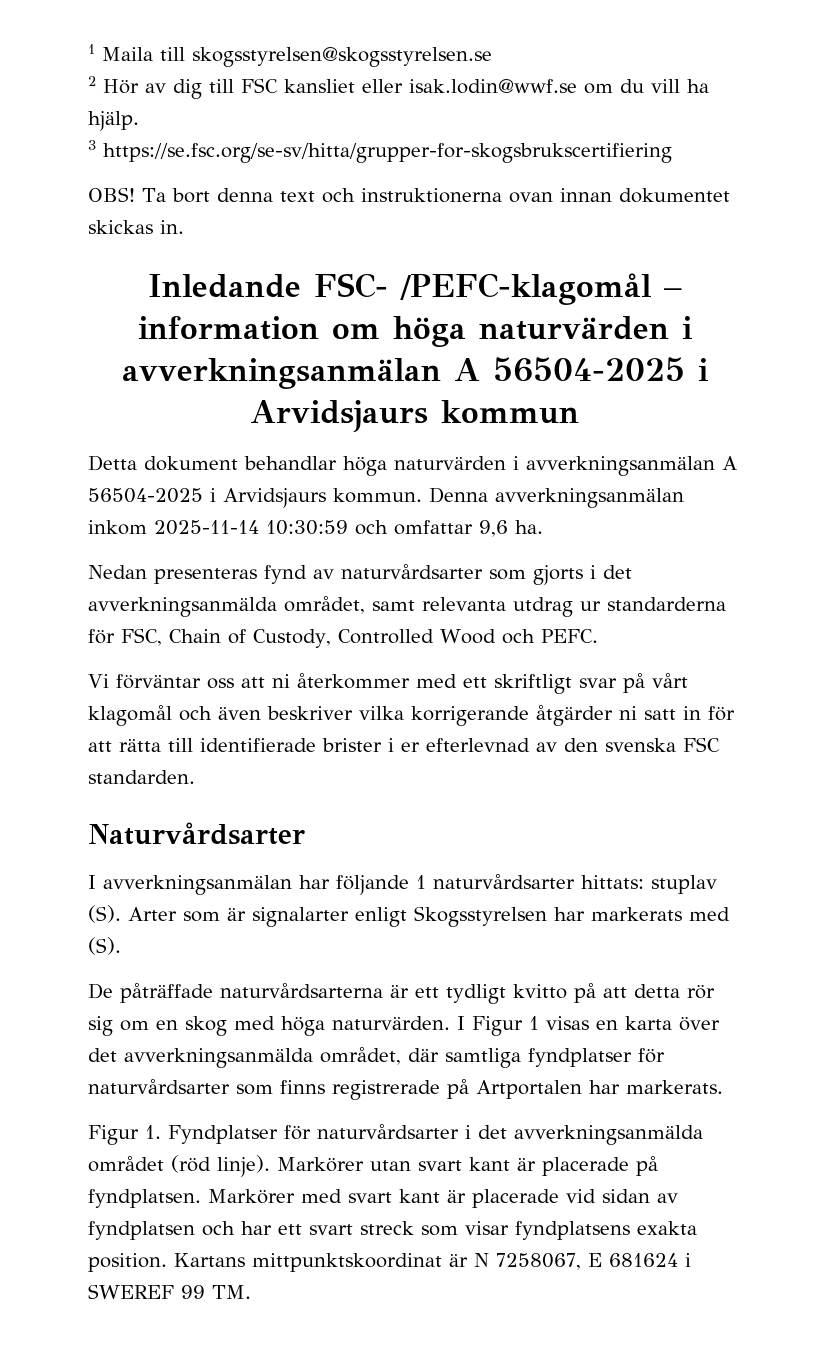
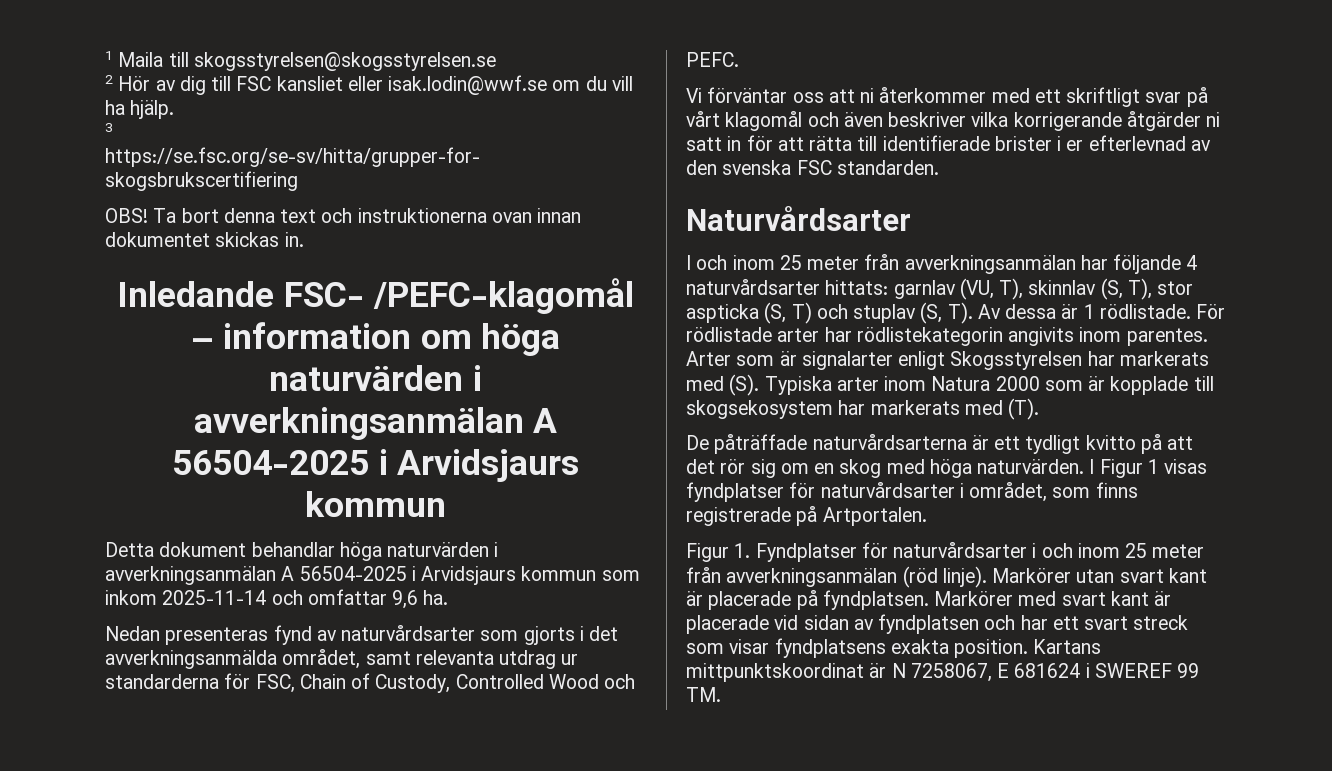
- Detta dokument behandlar höga naturvärden i avverkningsanmälan A 56504-2025 i Arvidsjaurs kommun. Denna avverkningsanmälan inkom 2025-11-14 10:30:59 och omfattar 9,6 ha.
+ Detta dokument behandlar höga naturvärden i avverkningsanmälan A 56504-2025 i Arvidsjaurs kommun som inkom 2025-11-14 och omfattar 9,6 ha.
- I avverkningsanmälan har följande 1 naturvårdsarter hittats: stuplav (S). Arter som är signalarter enligt Skogsstyrelsen har markerats med (S).
+ I och inom 25 meter från avverkningsanmälan har följande 4 naturvårdsarter hittats: garnlav (VU, T), skinnlav (S, T), stor aspticka (S, T) och stuplav (S, T). Av dessa är 1 rödlistade. För rödlistade arter har rödlistekategorin angivits inom parentes. Arter som är signalarter enligt Skogsstyrelsen har markerats med (S). Typiska arter inom Natura 2000 som är kopplade till skogsekosystem har markerats med (T).
- De påträffade naturvårdsarterna är ett tydligt kvitto på att detta rör sig om en skog med höga naturvärden.
+ De påträffade naturvårdsarterna är ett tydligt kvitto på att det rör sig om en skog med höga naturvärden.
- I Figur 1 visas en karta över det avverkningsanmälda området, där samtliga fyndplatser för naturvårdsarter som finns registrerade på Artportalen har markerats.
+ I Figur 1 visas fyndplatser för naturvårdsarter i området, som finns registrerade på Artportalen.
- Figur 1. Fyndplatser för naturvårdsarter i det avverkningsanmälda området (röd linje).
+ Figur 1. Fyndplatser för naturvårdsarter i och inom 25 meter från avverkningsanmälan (röd linje).

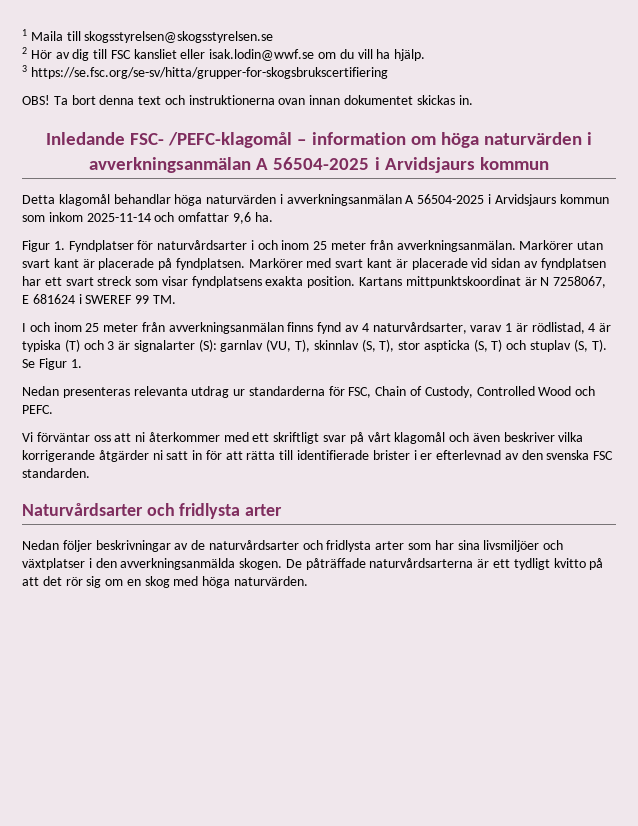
- Detta dokument behandlar höga naturvärden i avverkningsanmälan A 56504-2025 i Arvidsjaurs kommun som inkom 2025-11-14 och omfattar 9,6 ha.
+ Detta klagomål behandlar höga naturvärden i avverkningsanmälan A 56504-2025 i Arvidsjaurs kommun som inkom 2025-11-14 och omfattar 9,6 ha.
- Nedan presenteras fynd av naturvårdsarter som gjorts i det avverkningsanmälda området, samt relevanta utdrag ur standarderna för FSC, Chain of Custody, Controlled Wood och PEFC.
+ Figur 1. Fyndplatser för naturvårdsarter i och inom 25 meter från avverkningsanmälan. Markörer utan svart kant är placerade på fyndplatsen. Markörer med svart kant är placerade vid sidan av fyndplatsen har ett svart streck som visar fyndplatsens exakta position. Kartans mittpunktskoordinat är N 7258067, E 681624 i SWEREF 99 TM.
+ I och inom 25 meter från avverkningsanmälan finns fynd av 4 naturvårdsarter, varav 1 är rödlistad, 4 är typiska (T) och 3 är signalarter (S): garnlav (VU, T), skinnlav (S, T), stor aspticka (S, T) och stuplav (S, T). Se Figur 1.
+ Nedan presenteras relevanta utdrag ur standarderna för FSC, Chain of Custody, Controlled Wood och PEFC.
- Naturvårdsarter
- I och inom 25 meter från avverkningsanmälan har följande 4 naturvårdsarter hittats: garnlav (VU, T), skinnlav (S, T), stor aspticka (S, T) och stuplav (S, T). Av dessa är 1 rödlistade. För rödlistade arter har rödlistekategorin angivits inom parentes. Arter som är signalarter enligt Skogsstyrelsen har markerats med (S). Typiska arter inom Natura 2000 som är kopplade till skogsekosystem har markerats med (T).
- De påträffade naturvårdsarterna är ett tydligt kvitto på att det rör sig om en skog med höga naturvärden. I Figur 1 visas fyndplatser för naturvårdsarter i området, som finns registrerade på Artportalen.
- Figur 1. Fyndplatser för naturvårdsarter i och inom 25 meter från avverkningsanmälan (röd linje). Markörer utan svart kant är placerade på fyndplatsen. Markörer med svart kant är placerade vid sidan av fyndplatsen och har ett svart streck som visar fyndplatsens exakta position. Kartans mittpunktskoordinat är N 7258067, E 681624 i SWEREF 99 TM.
+ Naturvårdsarter och fridlysta arter
+ Nedan följer beskrivningar av de naturvårdsarter och fridlysta arter som har sina livsmiljöer och växtplatser i den avverkningsanmälda skogen. De påträffade naturvårdsarterna är ett tydligt kvitto på att det rör sig om en skog med höga naturvärden.

